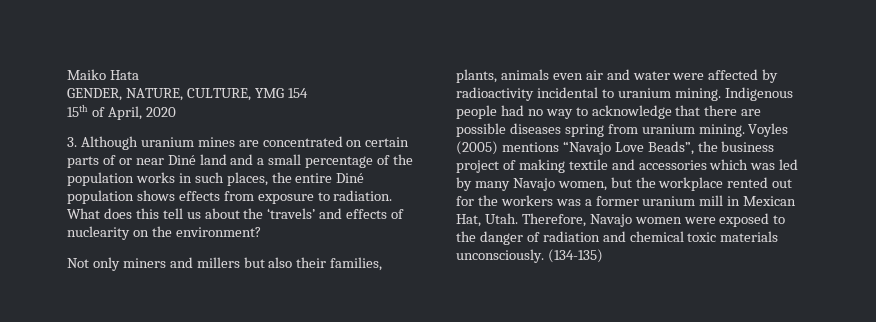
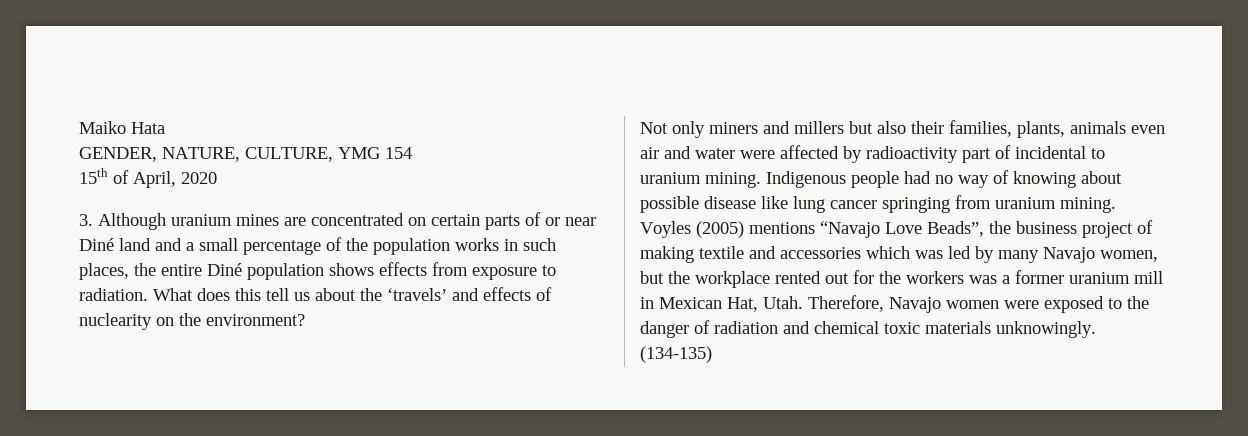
- Not only miners and millers but also their families, plants, animals even air and water were affected by radioactivity incidental to uranium mining.
+ Not only miners and millers but also their families, plants, animals even air and water were affected by radioactivity part of incidental to uranium mining.
- Indigenous people had no way to acknowledge that there are possible diseases spring from uranium mining.
+ Indigenous people had no way of knowing about possible disease like lung cancer springing from uranium mining.
- Therefore, Navajo women were exposed to the danger of radiation and chemical toxic materials unconsciously.
+ Therefore, Navajo women were exposed to the danger of radiation and chemical toxic materials unknowingly.

